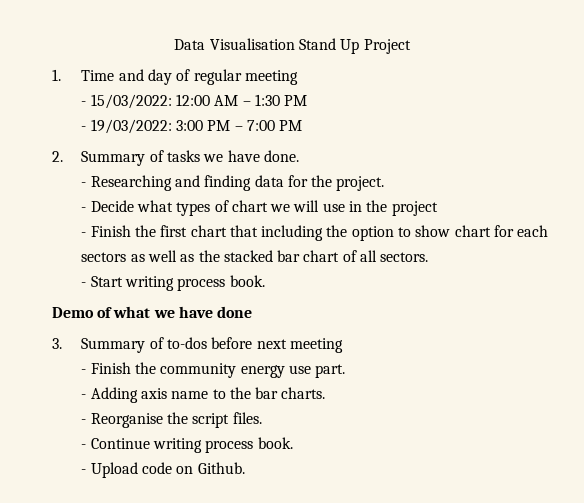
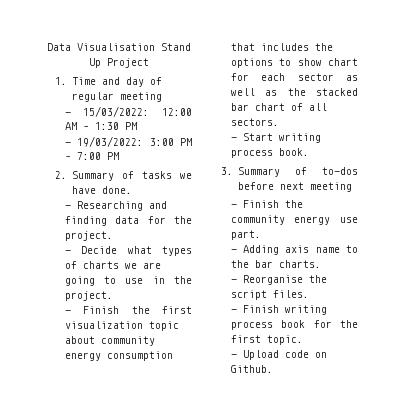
- - Decide what types of chart we will use in the project
+ - Decide what types of charts we are going to use in the project.
- - Finish the first chart that including the option to show chart for each sectors as well as the stacked bar chart of all sectors.
+ - Finish the first visualization topic about community energy consumption that includes the options to show chart for each sector as well as the stacked bar chart of all sectors.
- Demo of what we have done
- - Continue writing process book.
+ - Finish writing process book for the first topic.

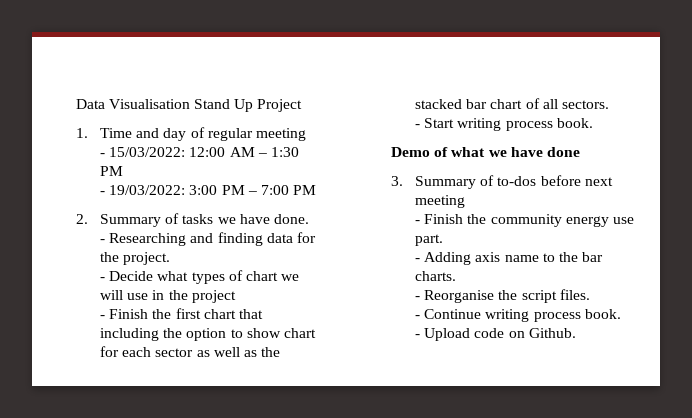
- - Decide what types of charts we are going to use in the project.
+ - Decide what types of chart we will use in the project
- - Finish the first visualization topic about community energy consumption that includes the options to show chart for each sector as well as the stacked bar chart of all sectors.
+ - Finish the first chart that including the option to show chart for each sector as well as the stacked bar chart of all sectors.
+ Demo of what we have done
- - Finish writing process book for the first topic.
+ - Continue writing process book.

